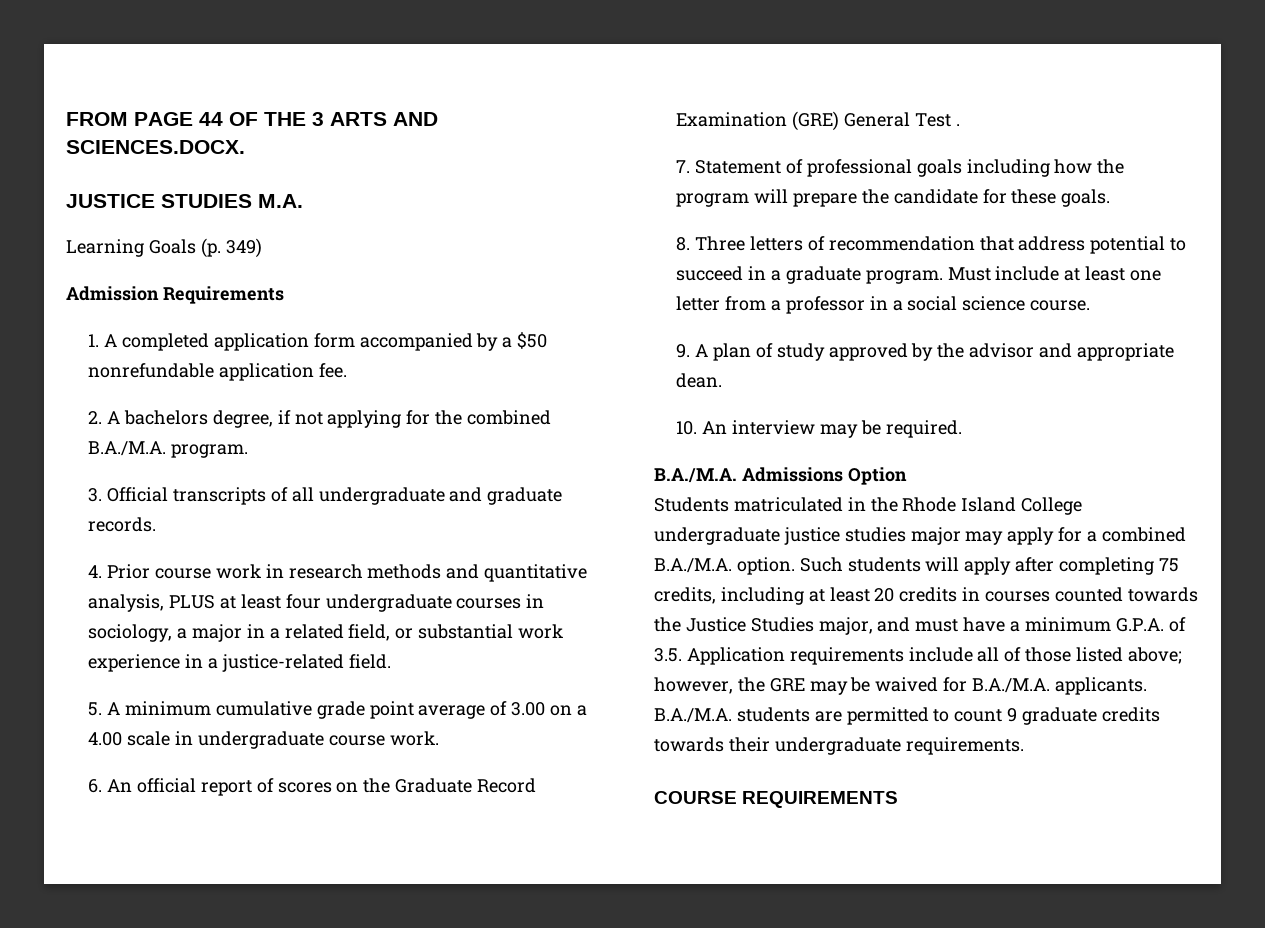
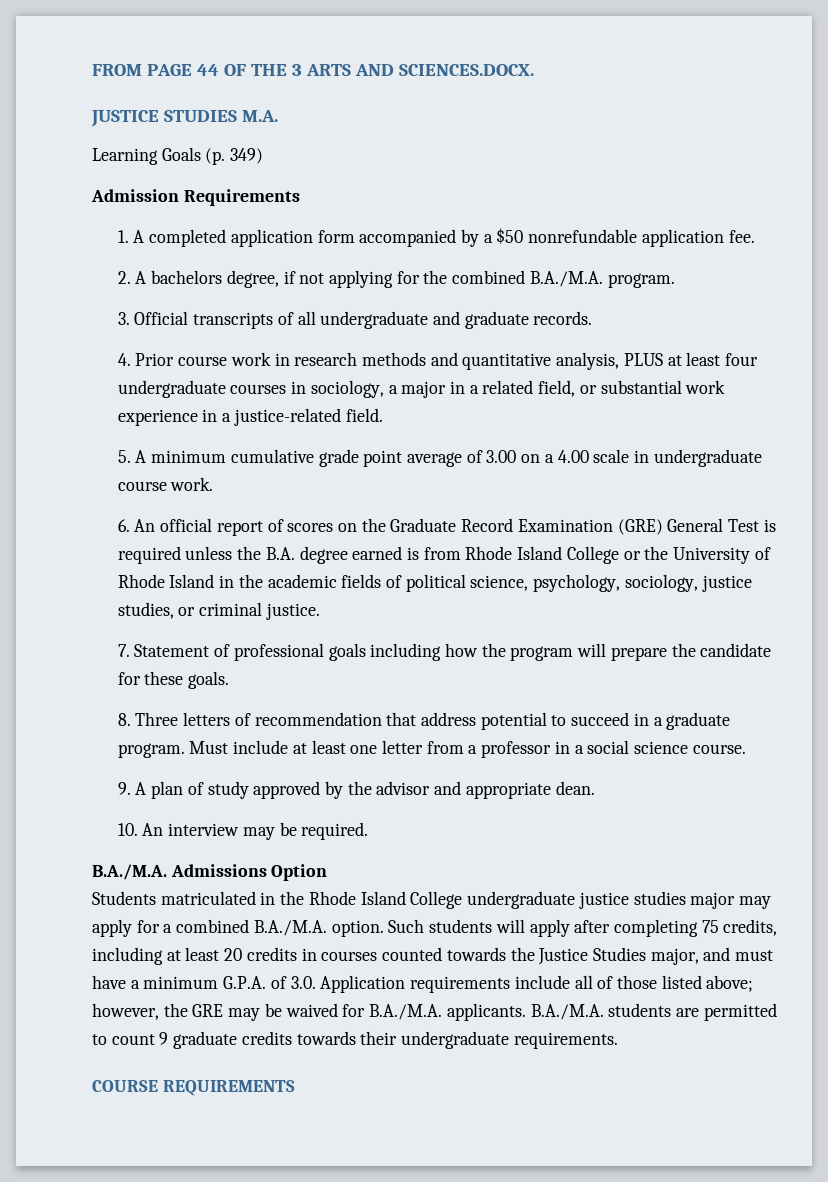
- 6. An official report of scores on the Graduate Record Examination (GRE) General Test .
+ 6. An official report of scores on the Graduate Record Examination (GRE) General Test is required unless the B.A. degree earned is from Rhode Island College or the University of Rhode Island in the academic fields of political science, psychology, sociology, justice studies, or criminal justice.
- Such students will apply after completing 75 credits, including at least 20 credits in courses counted towards the Justice Studies major, and must have a minimum G.P.A. of 3.5. Application requirements include all of those listed above; however, the GRE may be waived for B.A./M.A. applicants.
+ Such students will apply after completing 75 credits, including at least 20 credits in courses counted towards the Justice Studies major, and must have a minimum G.P.A. of 3.0. Application requirements include all of those listed above; however, the GRE may be waived for B.A./M.A. applicants.

